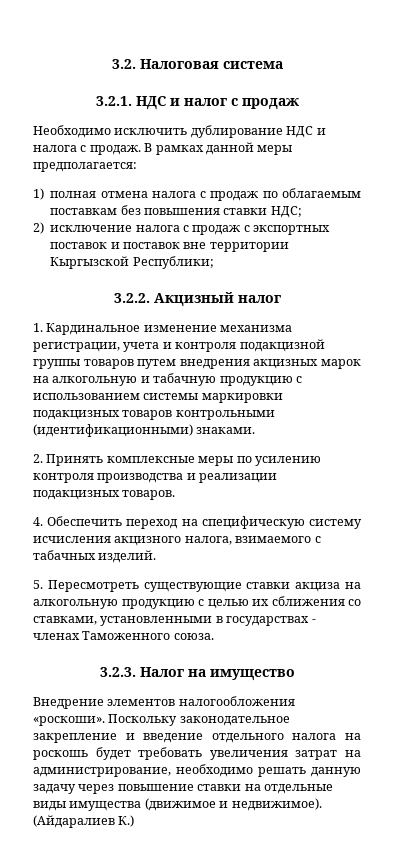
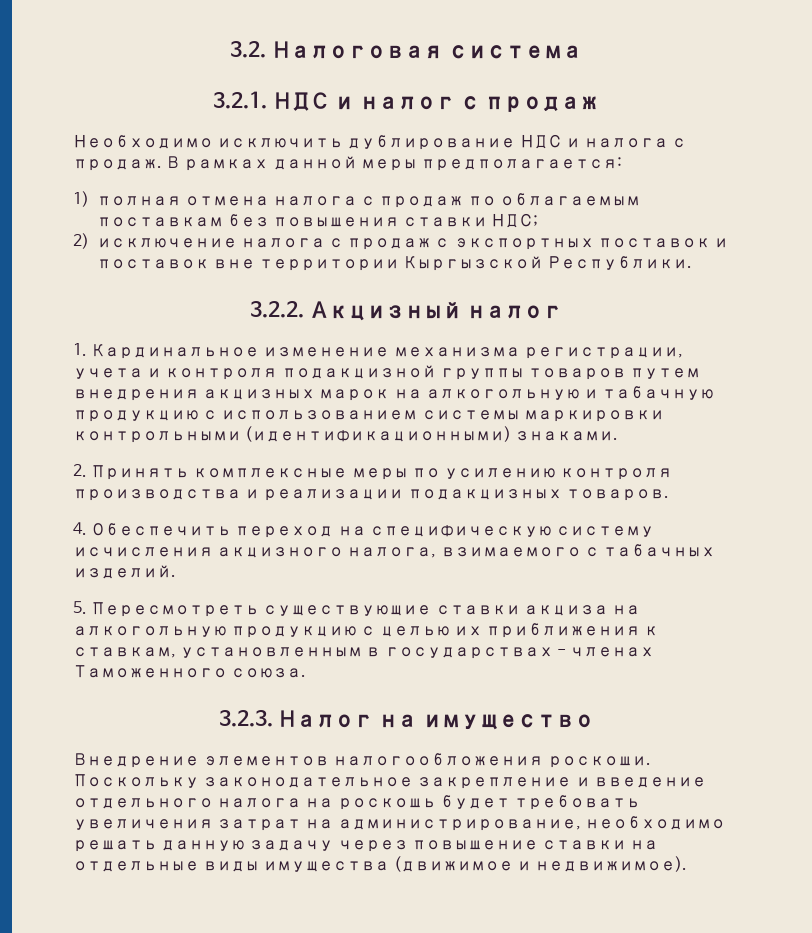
- 2) исключение налога с продаж с экспортных поставок и поставок вне территории Кыргызской Республики;
+ 2) исключение налога с продаж с экспортных поставок и поставок вне территории Кыргызской Республики.
- 1. Кардинальное изменение механизма регистрации, учета и контроля подакцизной группы товаров путем внедрения акцизных марок на алкогольную и табачную продукцию с использованием системы маркировки подакцизных товаров контрольными (идентификационными) знаками.
+ 1. Кардинальное изменение механизма регистрации, учета и контроля подакцизной группы товаров путем внедрения акцизных марок на алкогольную и табачную продукцию с использованием системы маркировки контрольными (идентификационными) знаками.
- 5. Пересмотреть существующие ставки акциза на алкогольную продукцию с целью их сближения со ставками, установленными в государствах - членах Таможенного союза.
+ 5. Пересмотреть существующие ставки акциза на алкогольную продукцию с целью их приближения к ставкам, установленным в государствах - членах Таможенного союза.
- Внедрение элементов налогообложения «роскоши».
+ Внедрение элементов налогообложения роскоши.
- (Айдаралиев К.)

